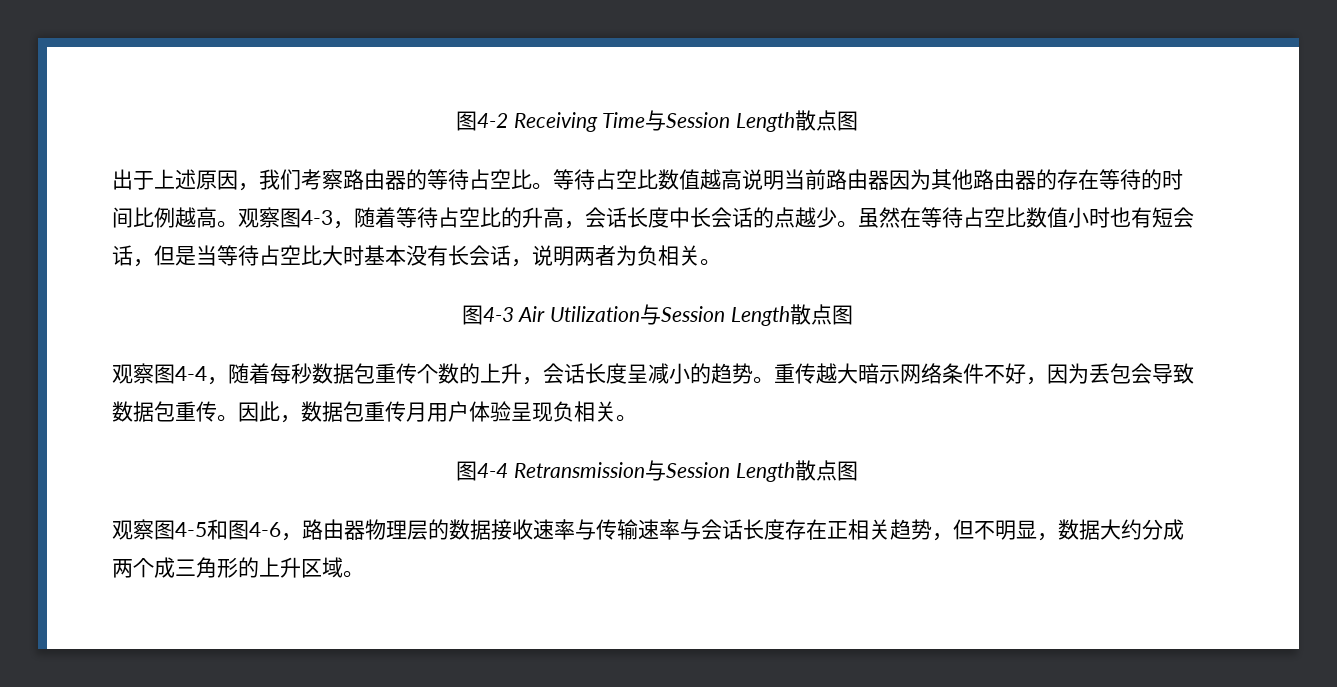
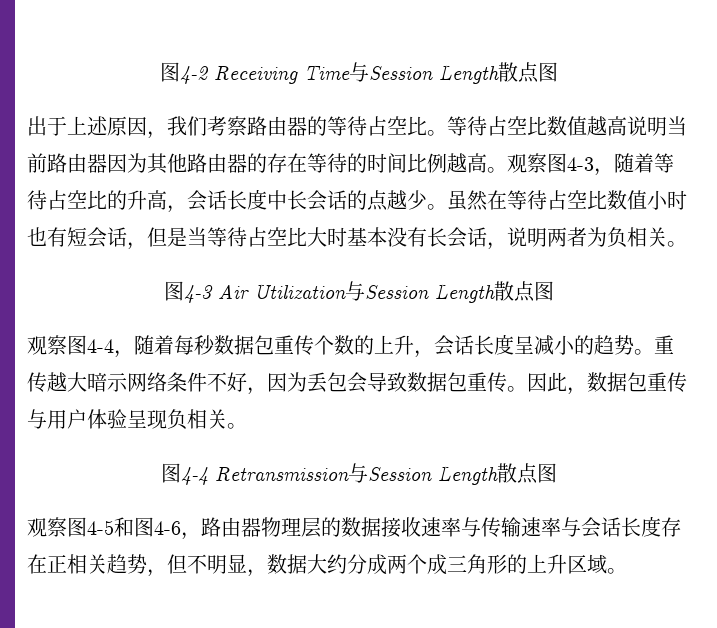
- 因此，数据包重传月用户体验呈现负相关。
+ 因此，数据包重传与用户体验呈现负相关。

